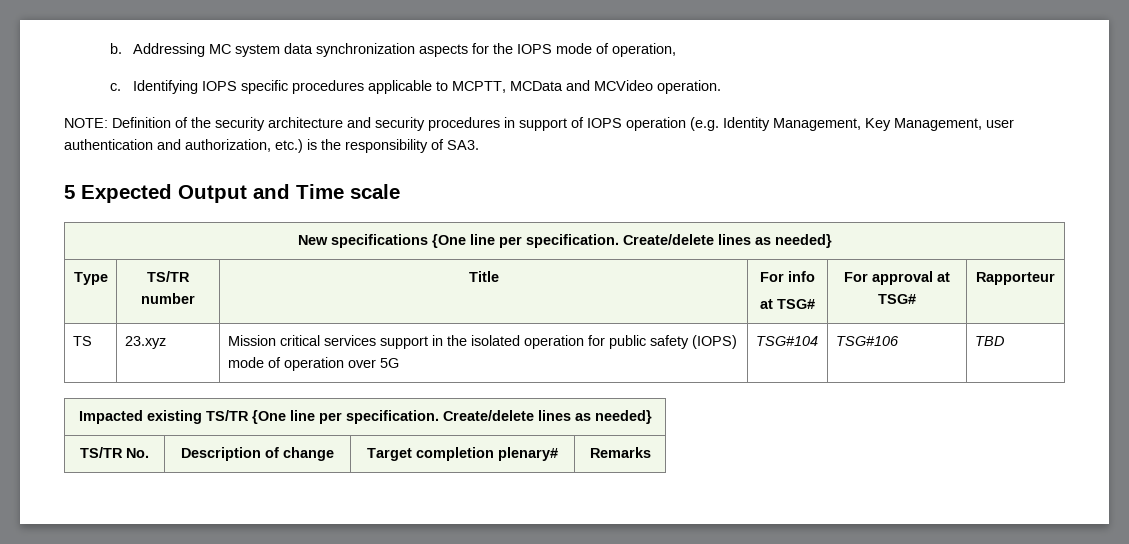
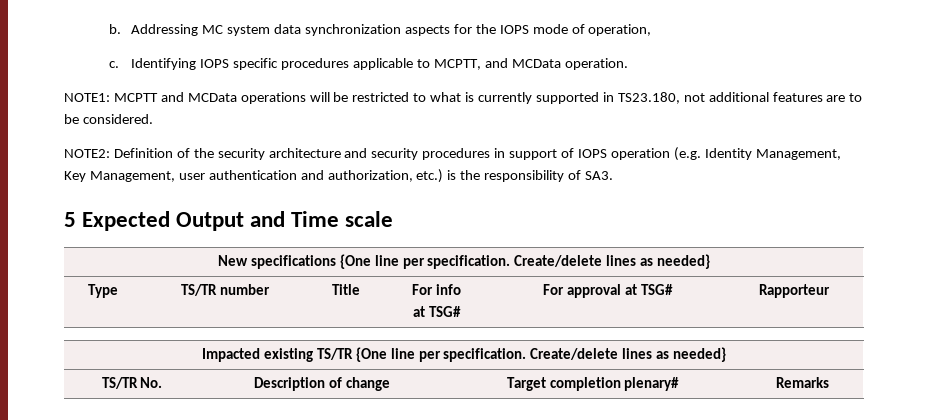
- Identifying IOPS specific procedures applicable to MCPTT, MCData and MCVideo operation.
- NOTE: Definition of the security architecture and security procedures in support of IOPS operation (e.g. Identity Management, Key Management, user authentication and authorization, etc.) is the responsibility of SA3.
+ Identifying IOPS specific procedures applicable to MCPTT, and MCData operation.
+ NOTE1: MCPTT and MCData operations will be restricted to what is currently supported in TS23.180, not additional features are to be considered.
+ NOTE2: Definition of the security architecture and security procedures in support of IOPS operation (e.g. Identity Management, Key Management, user authentication and authorization, etc.) is the responsibility of SA3.
- TS | 23.xyz | Mission critical services support in the isolated operation for public safety (IOPS) mode of operation over 5G | TSG#104 | TSG#106 | TBD

